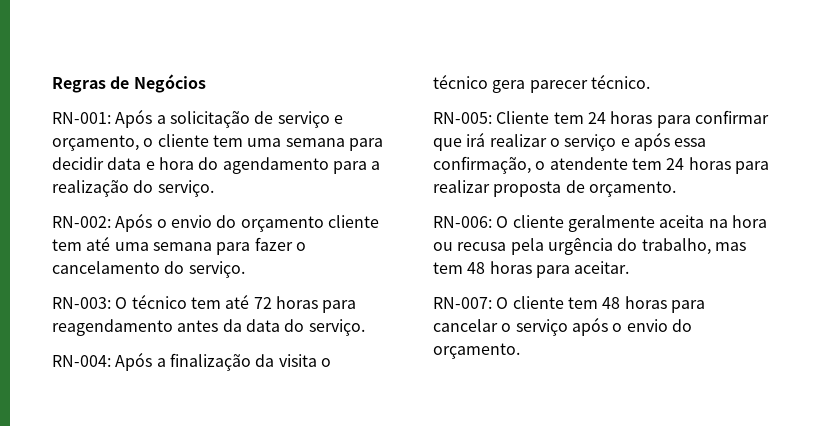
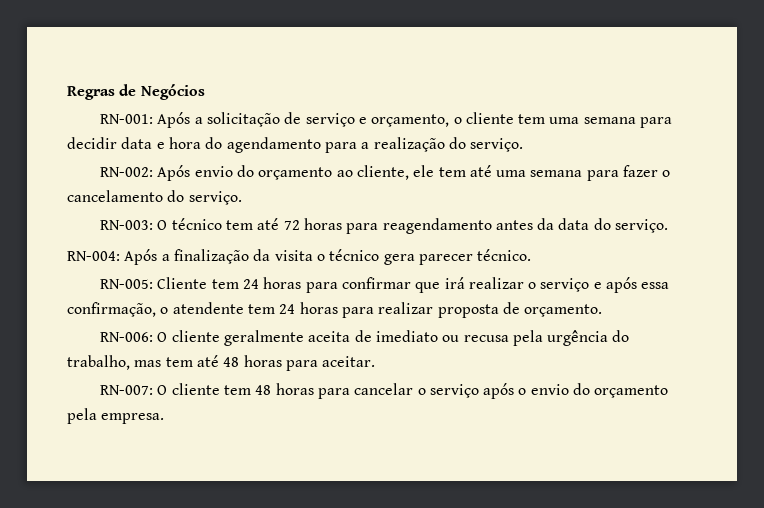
- RN-002: Após o envio do orçamento cliente tem até uma semana para fazer o cancelamento do serviço.
+ RN-002: Após envio do orçamento ao cliente, ele tem até uma semana para fazer o cancelamento do serviço.
- RN-006: O cliente geralmente aceita na hora ou recusa pela urgência do trabalho, mas tem 48 horas para aceitar.
+ RN-006: O cliente geralmente aceita de imediato ou recusa pela urgência do trabalho, mas tem até 48 horas para aceitar.
- RN-007: O cliente tem 48 horas para cancelar o serviço após o envio do orçamento.
+ RN-007: O cliente tem 48 horas para cancelar o serviço após o envio do orçamento pela empresa.

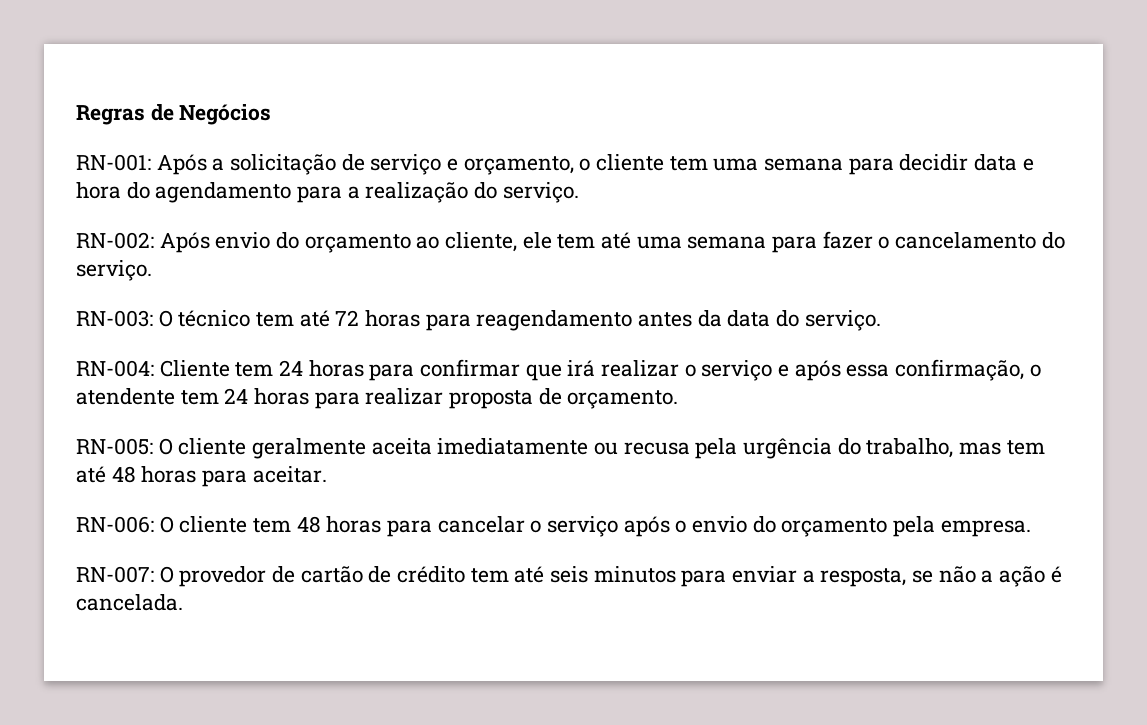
- RN-004: Após a finalização da visita o técnico gera parecer técnico.
- RN-005: Cliente tem 24 horas para confirmar que irá realizar o serviço e após essa confirmação, o atendente tem 24 horas para realizar proposta de orçamento.
+ RN-004: Cliente tem 24 horas para confirmar que irá realizar o serviço e após essa confirmação, o atendente tem 24 horas para realizar proposta de orçamento.
- RN-006: O cliente geralmente aceita de imediato ou recusa pela urgência do trabalho, mas tem até 48 horas para aceitar.
+ RN-005: O cliente geralmente aceita imediatamente ou recusa pela urgência do trabalho, mas tem até 48 horas para aceitar.
- RN-007: O cliente tem 48 horas para cancelar o serviço após o envio do orçamento pela empresa.
+ RN-006: O cliente tem 48 horas para cancelar o serviço após o envio do orçamento pela empresa.
+ RN-007: O provedor de cartão de crédito tem até seis minutos para enviar a resposta, se não a ação é cancelada.

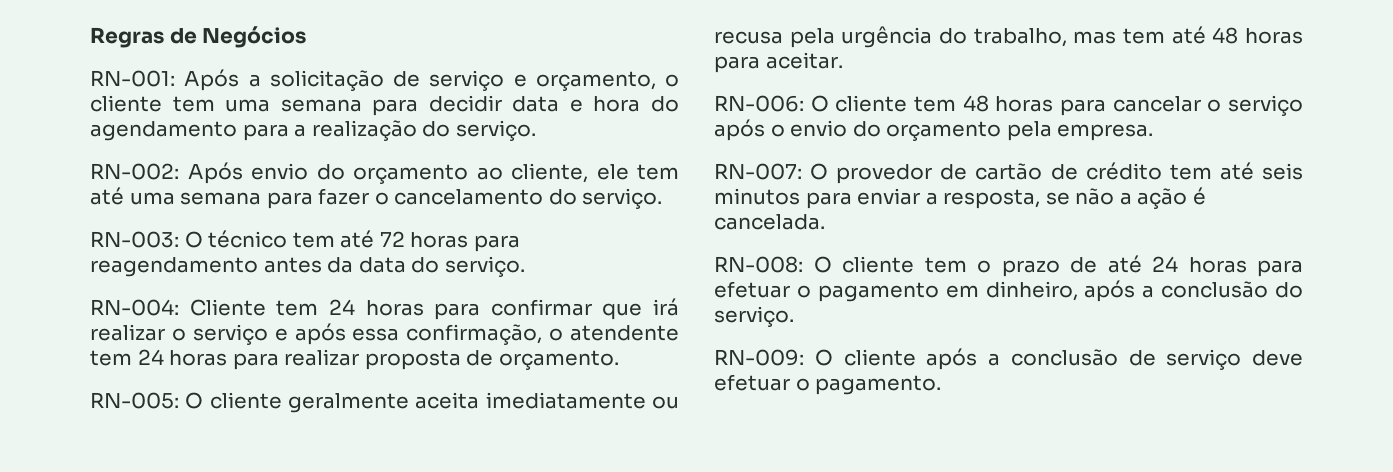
+ RN-008: O cliente tem o prazo de até 24 horas para efetuar o pagamento em dinheiro, após a conclusão do serviço.
+ RN-009: O cliente após a conclusão de serviço deve efetuar o pagamento.

